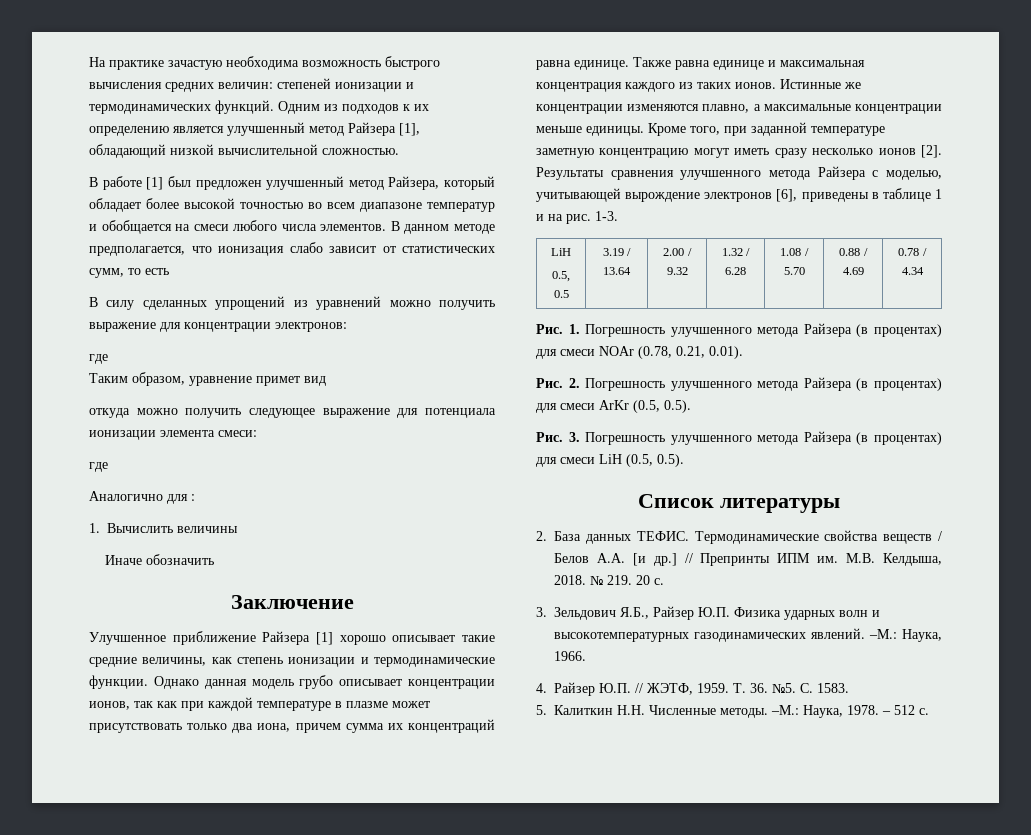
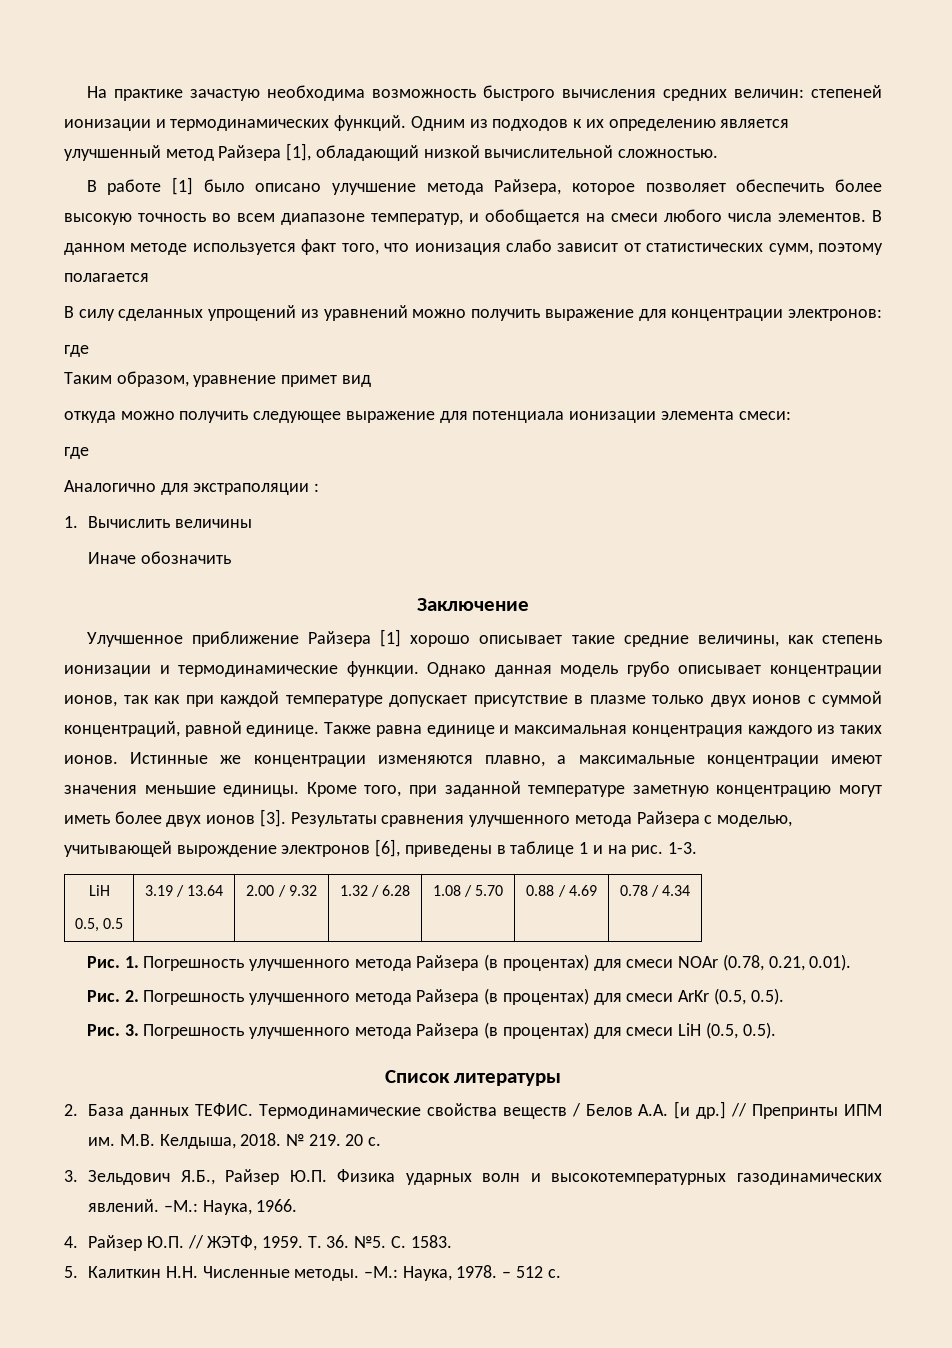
- В работе [1] был предложен улучшенный метод Райзера, который обладает более высокой точностью во всем диапазоне температур и обобщается на смеси любого числа элементов.
+ В работе [1] было описано улучшение метода Райзера, которое позволяет обеспечить более высокую точность во всем диапазоне температур, и обобщается на смеси любого числа элементов.
- В данном методе предполагается, что ионизация слабо зависит от статистических сумм, то есть
+ В данном методе используется факт того, что ионизация слабо зависит от статистических сумм, поэтому полагается
- Аналогично для :
+ Аналогично для экстраполяции :
- Однако данная модель грубо описывает концентрации ионов, так как при каждой температуре в плазме может присутствовать только два иона, причем сумма их концентраций равна единице.
+ Однако данная модель грубо описывает концентрации ионов, так как при каждой температуре допускает присутствие в плазме только двух ионов с суммой концентраций, равной единице.
- Истинные же концентрации изменяются плавно, а максимальные концентрации меньше единицы.
+ Истинные же концентрации изменяются плавно, а максимальные концентрации имеют значения меньшие единицы.
- Кроме того, при заданной температуре заметную концентрацию могут иметь сразу несколько ионов [2].
+ Кроме того, при заданной температуре заметную концентрацию могут иметь более двух ионов [3].

